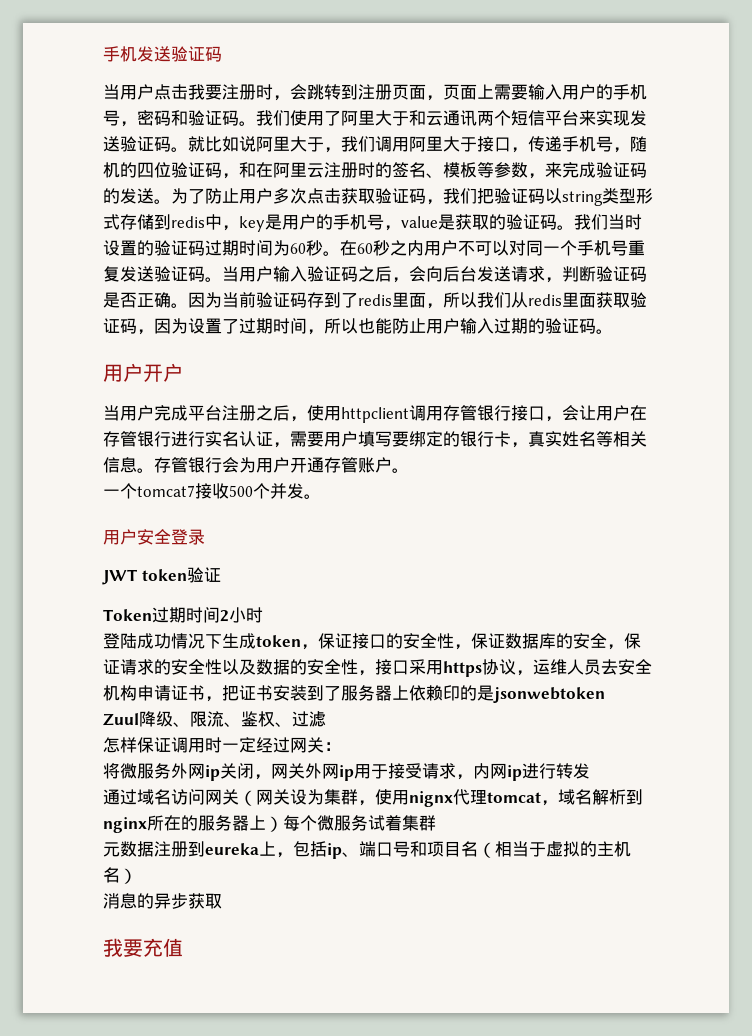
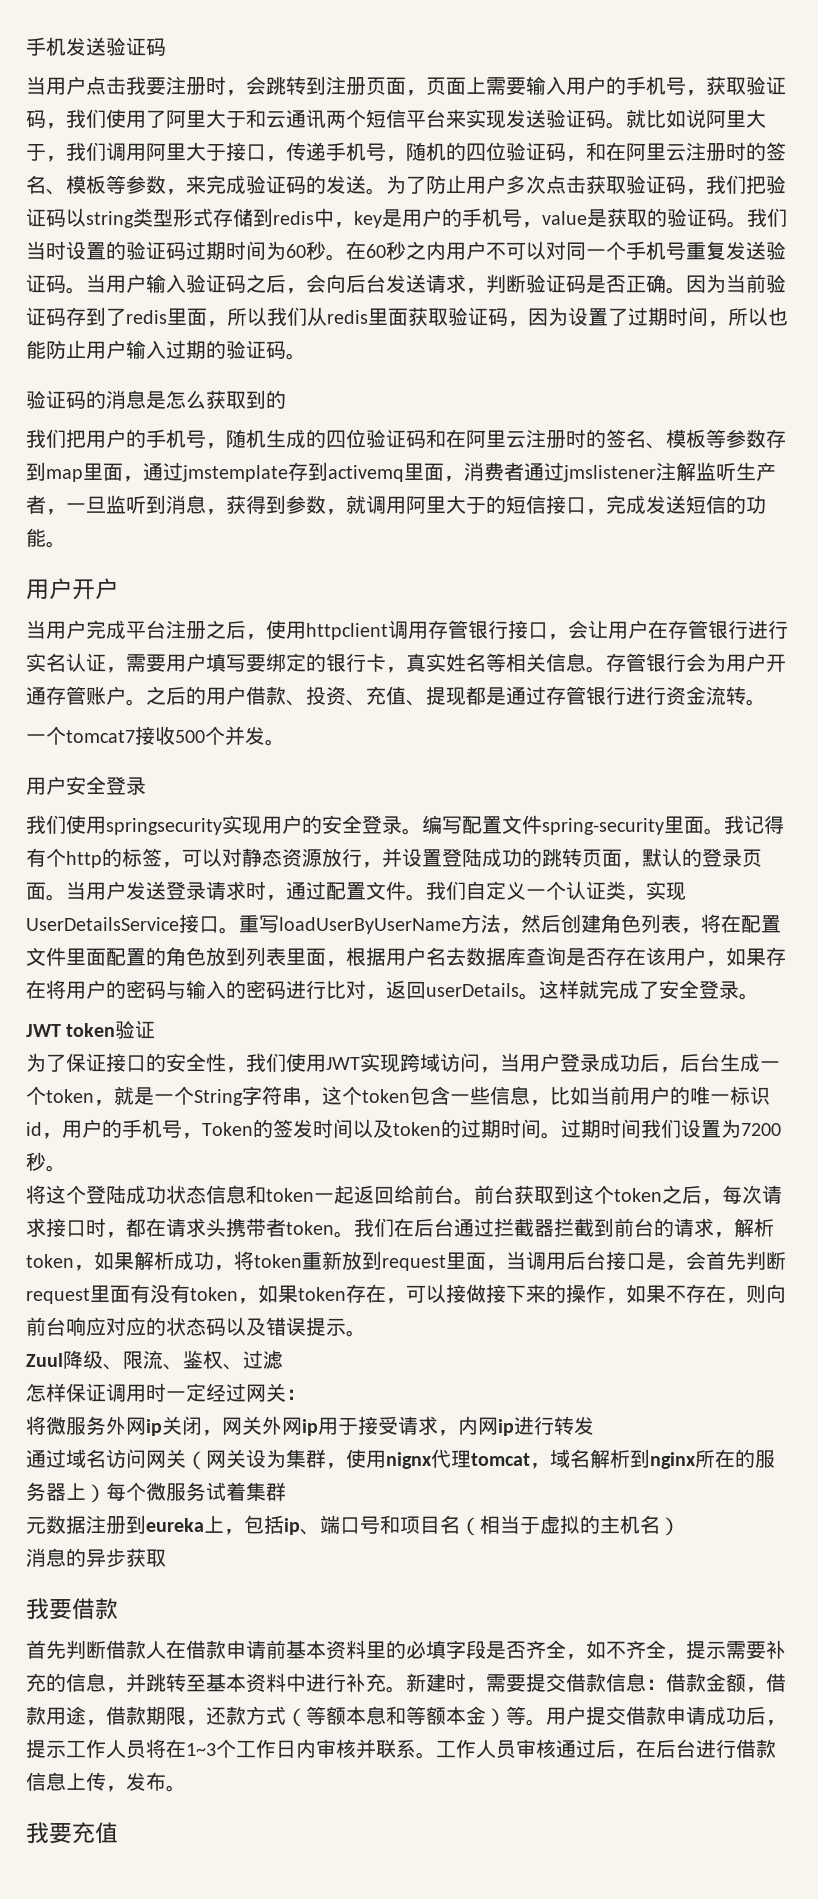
- 当用户点击我要注册时，会跳转到注册页面，页面上需要输入用户的手机号，密码和验证码。我们使用了阿里大于和云通讯两个短信平台来实现发送验证码。
+ 当用户点击我要注册时，会跳转到注册页面，页面上需要输入用户的手机号，获取验证码，我们使用了阿里大于和云通讯两个短信平台来实现发送验证码。
+ 验证码的消息是怎么获取到的
+ 我们把用户的手机号，随机生成的四位验证码和在阿里云注册时的签名、模板等参数存到map里面，通过jmstemplate存到activemq里面，消费者通过jmslistener注解监听生产者，一旦监听到消息，获得到参数，就调用阿里大于的短信接口，完成发送短信的功能。
+ 之后的用户借款、投资、充值、提现都是通过存管银行进行资金流转。
+ 我们使用springsecurity实现用户的安全登录。编写配置文件spring-security里面。我记得有个http的标签，可以对静态资源放行，并设置登陆成功的跳转页面，默认的登录页面。当用户发送登录请求时，通过配置文件。我们自定义一个认证类，实现UserDetailsService接口。重写loadUserByUserName方法，然后创建角色列表，将在配置文件里面配置的角色放到列表里面，根据用户名去数据库查询是否存在该用户，如果存在将用户的密码与输入的密码进行比对，返回userDetails。这样就完成了安全登录。
  JWT token验证
- Token过期时间2小时
- 登陆成功情况下生成token，保证接口的安全性，保证数据库的安全，保证请求的安全性以及数据的安全性，接口采用https协议，运维人员去安全机构申请证书，把证书安装到了服务器上依赖印的是jsonwebtoken
+ 为了保证接口的安全性，我们使用JWT实现跨域访问，当用户登录成功后，后台生成一个token，就是一个String字符串，这个token包含一些信息，比如当前用户的唯一标识id，用户的手机号，Token的签发时间以及token的过期时间。过期时间我们设置为7200秒。
+ 将这个登陆成功状态信息和token一起返回给前台。前台获取到这个token之后，每次请求接口时，都在请求头携带者token。我们在后台通过拦截器拦截到前台的请求，解析token，如果解析成功，将token重新放到request里面，当调用后台接口是，会首先判断request里面有没有token，如果token存在，可以接做接下来的操作，如果不存在，则向前台响应对应的状态码以及错误提示。
+ 我要借款
+ 首先判断借款人在借款申请前基本资料里的必填字段是否齐全，如不齐全，提示需要补充的信息，并跳转至基本资料中进行补充。新建时，需要提交借款信息：借款金额，借款用途，借款期限，还款方式（等额本息和等额本金）等。用户提交借款申请成功后，提示工作人员将在1~3个工作日内审核并联系。工作人员审核通过后，在后台进行借款信息上传，发布。

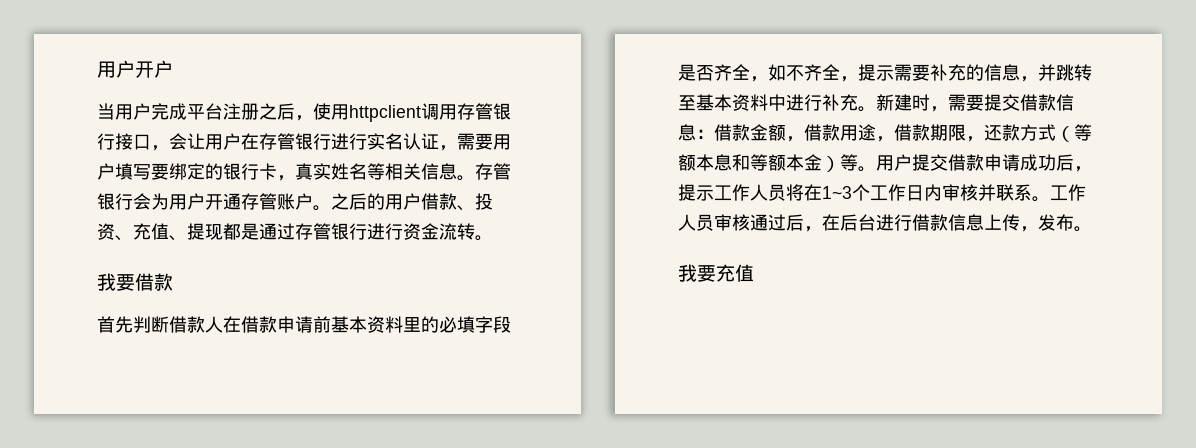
- 手机发送验证码
- 当用户点击我要注册时，会跳转到注册页面，页面上需要输入用户的手机号，获取验证码，我们使用了阿里大于和云通讯两个短信平台来实现发送验证码。就比如说阿里大于，我们调用阿里大于接口，传递手机号，随机的四位验证码，和在阿里云注册时的签名、模板等参数，来完成验证码的发送。为了防止用户多次点击获取验证码，我们把验证码以string类型形式存储到redis中，key是用户的手机号，value是获取的验证码。我们当时设置的验证码过期时间为60秒。在60秒之内用户不可以对同一个手机号重复发送验证码。当用户输入验证码之后，会向后台发送请求，判断验证码是否正确。因为当前验证码存到了redis里面，所以我们从redis里面获取验证码，因为设置了过期时间，所以也能防止用户输入过期的验证码。
- 验证码的消息是怎么获取到的
- 我们把用户的手机号，随机生成的四位验证码和在阿里云注册时的签名、模板等参数存到map里面，通过jmstemplate存到activemq里面，消费者通过jmslistener注解监听生产者，一旦监听到消息，获得到参数，就调用阿里大于的短信接口，完成发送短信的功能。
- 一个tomcat7接收500个并发。
- 用户安全登录
- 我们使用springsecurity实现用户的安全登录。编写配置文件spring-security里面。我记得有个http的标签，可以对静态资源放行，并设置登陆成功的跳转页面，默认的登录页面。当用户发送登录请求时，通过配置文件。我们自定义一个认证类，实现UserDetailsService接口。重写loadUserByUserName方法，然后创建角色列表，将在配置文件里面配置的角色放到列表里面，根据用户名去数据库查询是否存在该用户，如果存在将用户的密码与输入的密码进行比对，返回userDetails。这样就完成了安全登录。
- JWT token验证
- 为了保证接口的安全性，我们使用JWT实现跨域访问，当用户登录成功后，后台生成一个token，就是一个String字符串，这个token包含一些信息，比如当前用户的唯一标识id，用户的手机号，Token的签发时间以及token的过期时间。过期时间我们设置为7200秒。
- 将这个登陆成功状态信息和token一起返回给前台。前台获取到这个token之后，每次请求接口时，都在请求头携带者token。我们在后台通过拦截器拦截到前台的请求，解析token，如果解析成功，将token重新放到request里面，当调用后台接口是，会首先判断request里面有没有token，如果token存在，可以接做接下来的操作，如果不存在，则向前台响应对应的状态码以及错误提示。
- Zuul降级、限流、鉴权、过滤
- 怎样保证调用时一定经过网关：
- 将微服务外网ip关闭，网关外网ip用于接受请求，内网ip进行转发
- 通过域名访问网关（网关设为集群，使用nignx代理tomcat，域名解析到nginx所在的服务器上）每个微服务试着集群
- 元数据注册到eureka上，包括ip、端口号和项目名（相当于虚拟的主机名）
- 消息的异步获取

